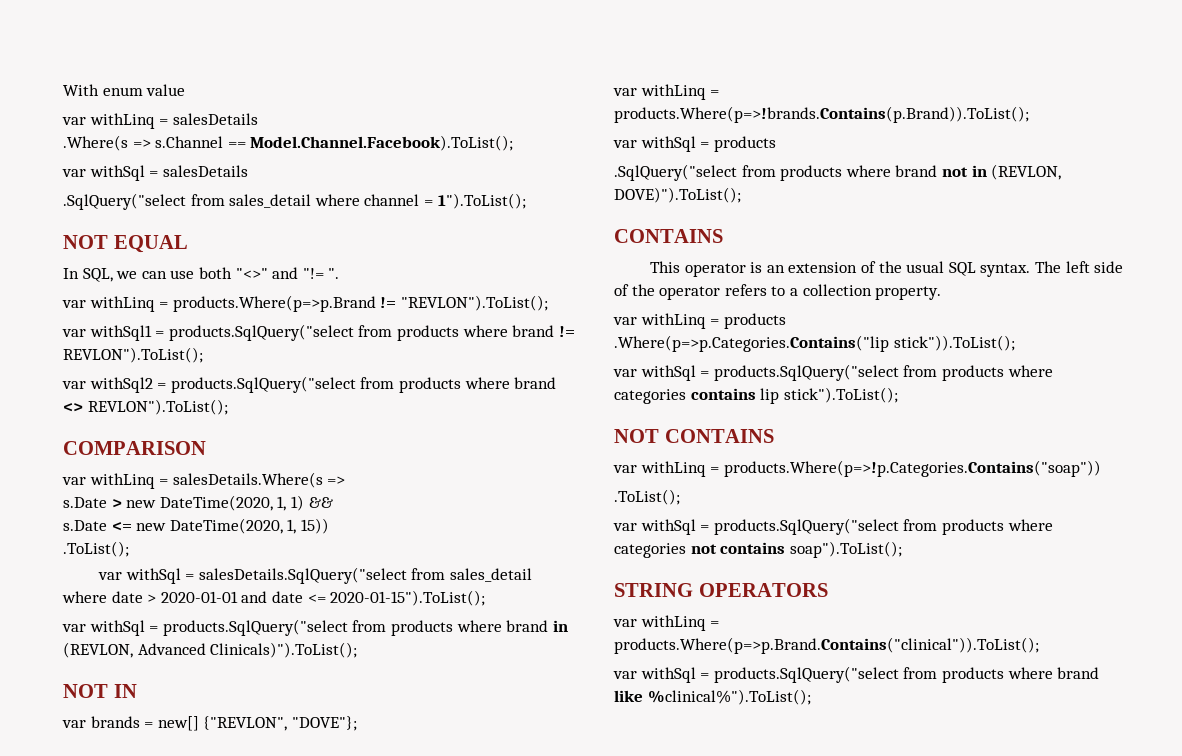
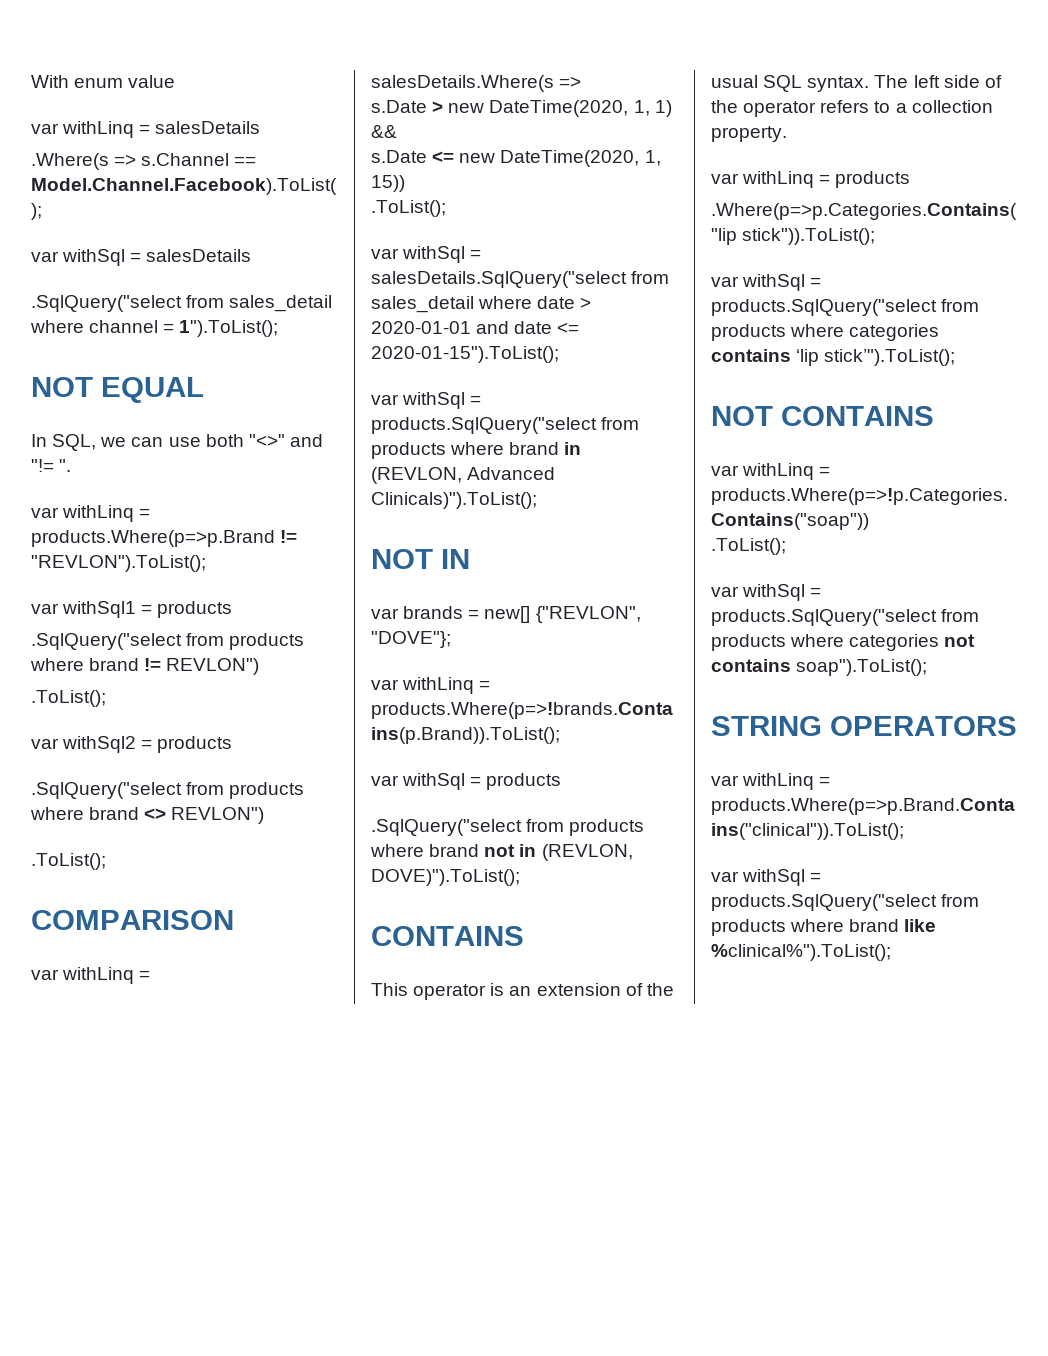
- var withSql1 = products.SqlQuery("select from products where brand != REVLON").ToList();
+ var withSql1 = products
+ .SqlQuery("select from products where brand != REVLON")
+ .ToList();
- var withSql2 = products.SqlQuery("select from products where brand <> REVLON").ToList();
+ var withSql2 = products
+ .SqlQuery("select from products where brand <> REVLON")
+ .ToList();
- var withSql = products.SqlQuery("select from products where categories contains lip stick").ToList();
+ var withSql = products.SqlQuery("select from products where categories contains ‘lip stick’").ToList();

